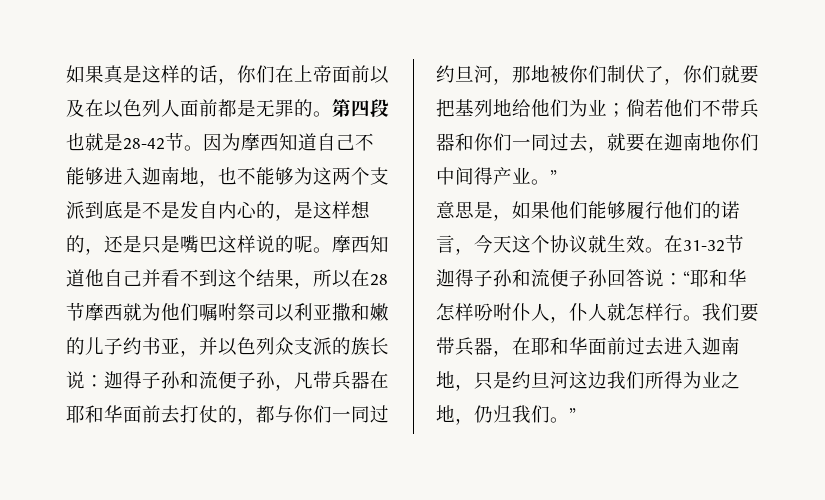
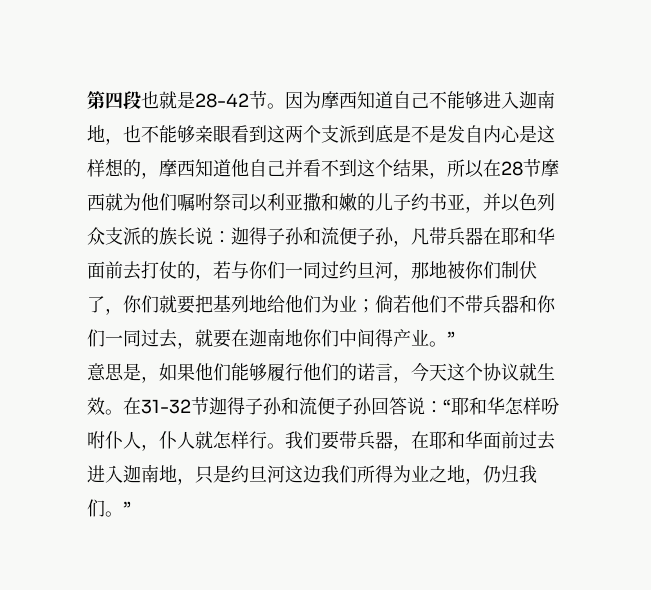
- 如果真是这样的话，你们在上帝面前以及在以色列人面前都是无罪的。
- 因为摩西知道自己不能够进入迦南地，也不能够为这两个支派到底是不是发自内心的，是这样想的，还是只是嘴巴这样说的呢。摩西知道他自己并看不到这个结果，所以在28节摩西就为他们嘱咐祭司以利亚撒和嫩的儿子约书亚，并以色列众支派的族长说：
+ 因为摩西知道自己不能够进入迦南地，也不能够亲眼看到这两个支派到底是不是发自内心是这样想的，摩西知道他自己并看不到这个结果，所以在28节摩西就为他们嘱咐祭司以利亚撒和嫩的儿子约书亚，并以色列众支派的族长说：
- 迦得子孙和流便子孙，凡带兵器在耶和华面前去打仗的，都与你们一同过约旦河，那地被你们制伏了，你们就要把基列地给他们为业；
+ 迦得子孙和流便子孙，凡带兵器在耶和华面前去打仗的，若与你们一同过约旦河，那地被你们制伏了，你们就要把基列地给他们为业；

